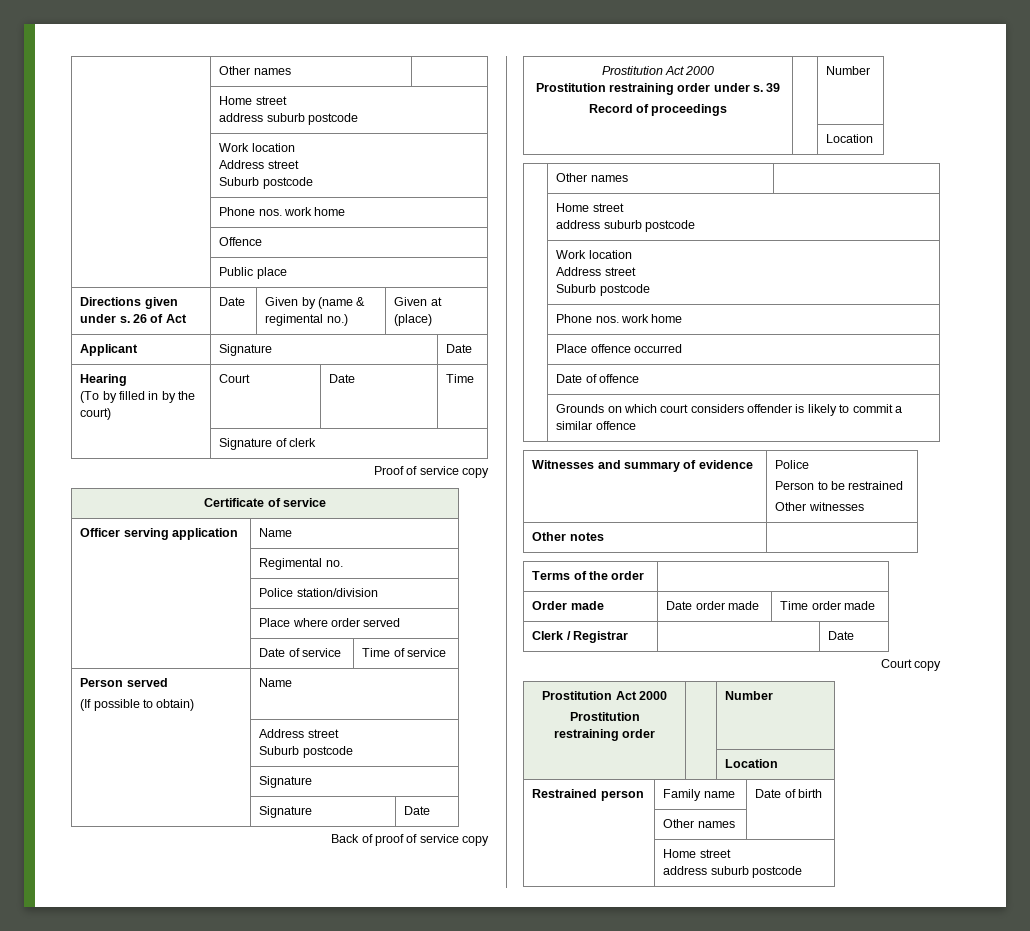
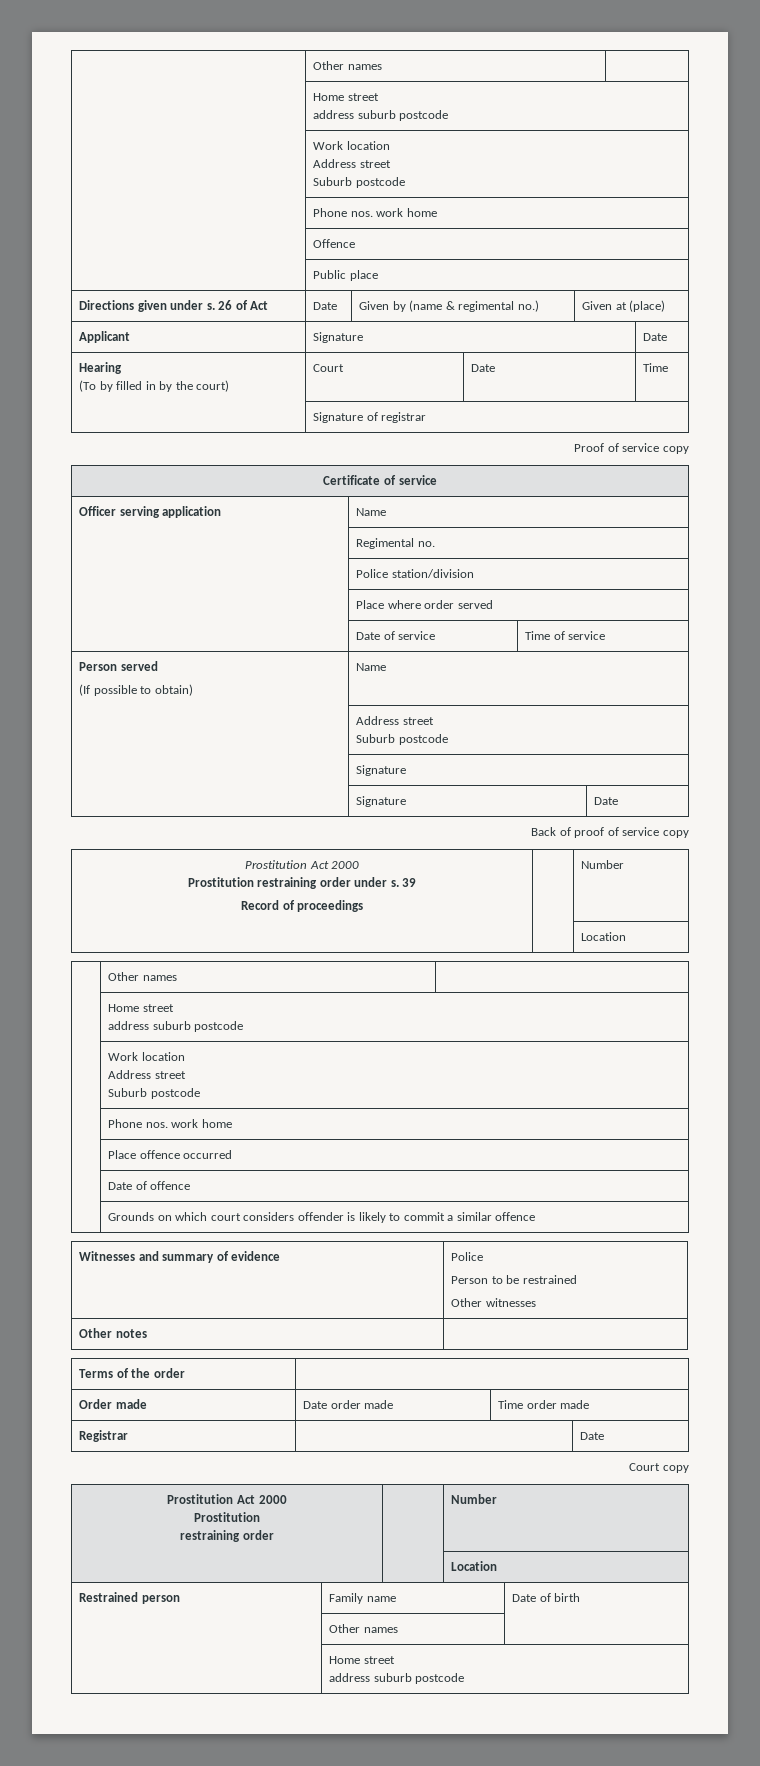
- | Signature of clerk
+ | Signature of registrar
- Clerk / Registrar | | Date
+ Registrar | | Date

